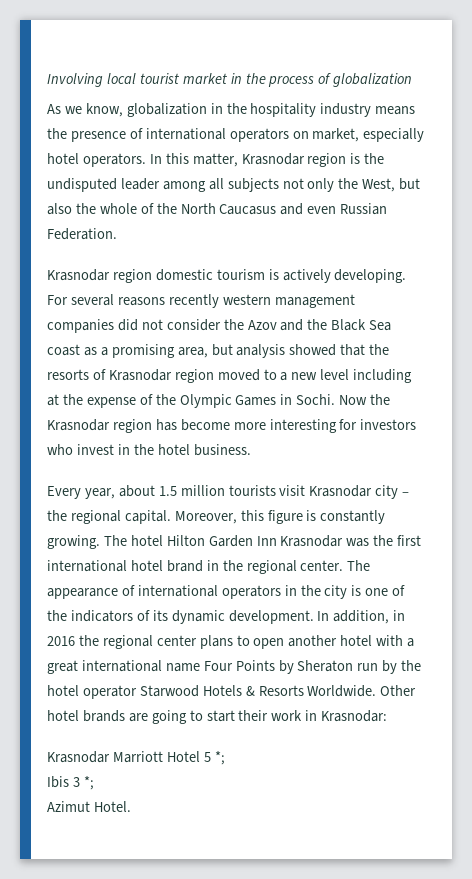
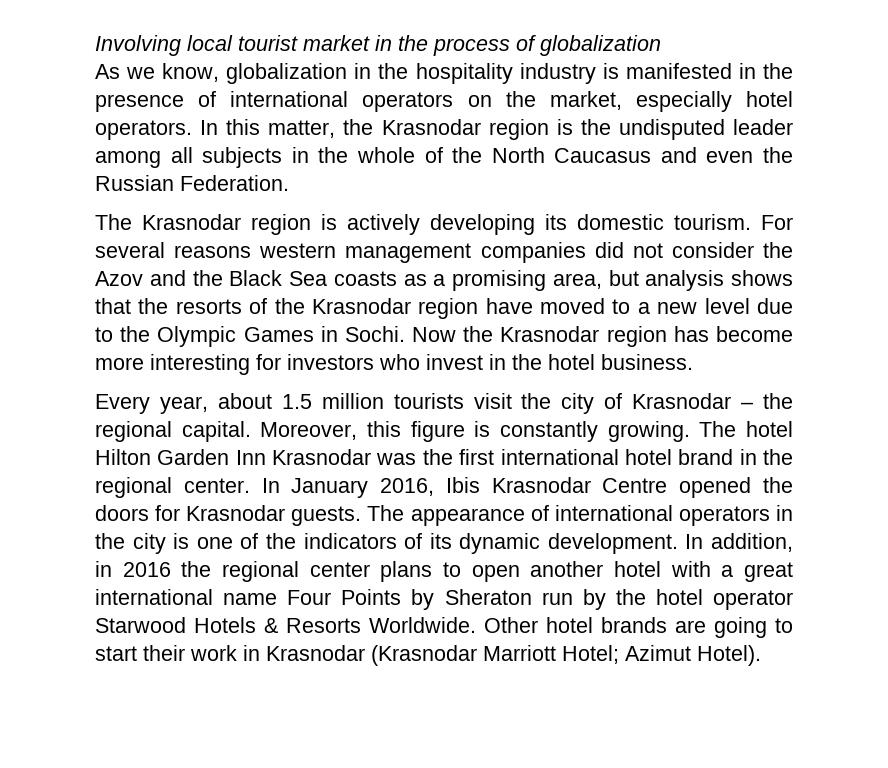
- As we know, globalization in the hospitality industry means the presence of international operators on market, especially hotel operators.
+ As we know, globalization in the hospitality industry is manifested in the presence of international operators on the market, especially hotel operators.
- In this matter, Krasnodar region is the undisputed leader among all subjects not only the West, but also the whole of the North Caucasus and even Russian Federation.
+ In this matter, the Krasnodar region is the undisputed leader among all subjects in the whole of the North Caucasus and even the Russian Federation.
- Krasnodar region domestic tourism is actively developing.
+ The Krasnodar region is actively developing its domestic tourism.
- For several reasons recently western management companies did not consider the Azov and the Black Sea coast as a promising area, but analysis showed that the resorts of Krasnodar region moved to a new level including at the expense of the Olympic Games in Sochi.
+ For several reasons western management companies did not consider the Azov and the Black Sea coasts as a promising area, but analysis shows that the resorts of the Krasnodar region have moved to a new level due to the Olympic Games in Sochi.
- Every year, about 1.5 million tourists visit Krasnodar city – the regional capital.
+ Every year, about 1.5 million tourists visit the city of Krasnodar – the regional capital.
+ In January 2016, Ibis Krasnodar Centre opened the doors for Krasnodar guests.
- Other hotel brands are going to start their work in Krasnodar:
- Krasnodar Marriott Hotel 5 *;
- Ibis 3 *;
- Azimut Hotel.
+ Other hotel brands are going to start their work in Krasnodar (Krasnodar Marriott Hotel; Azimut Hotel).

